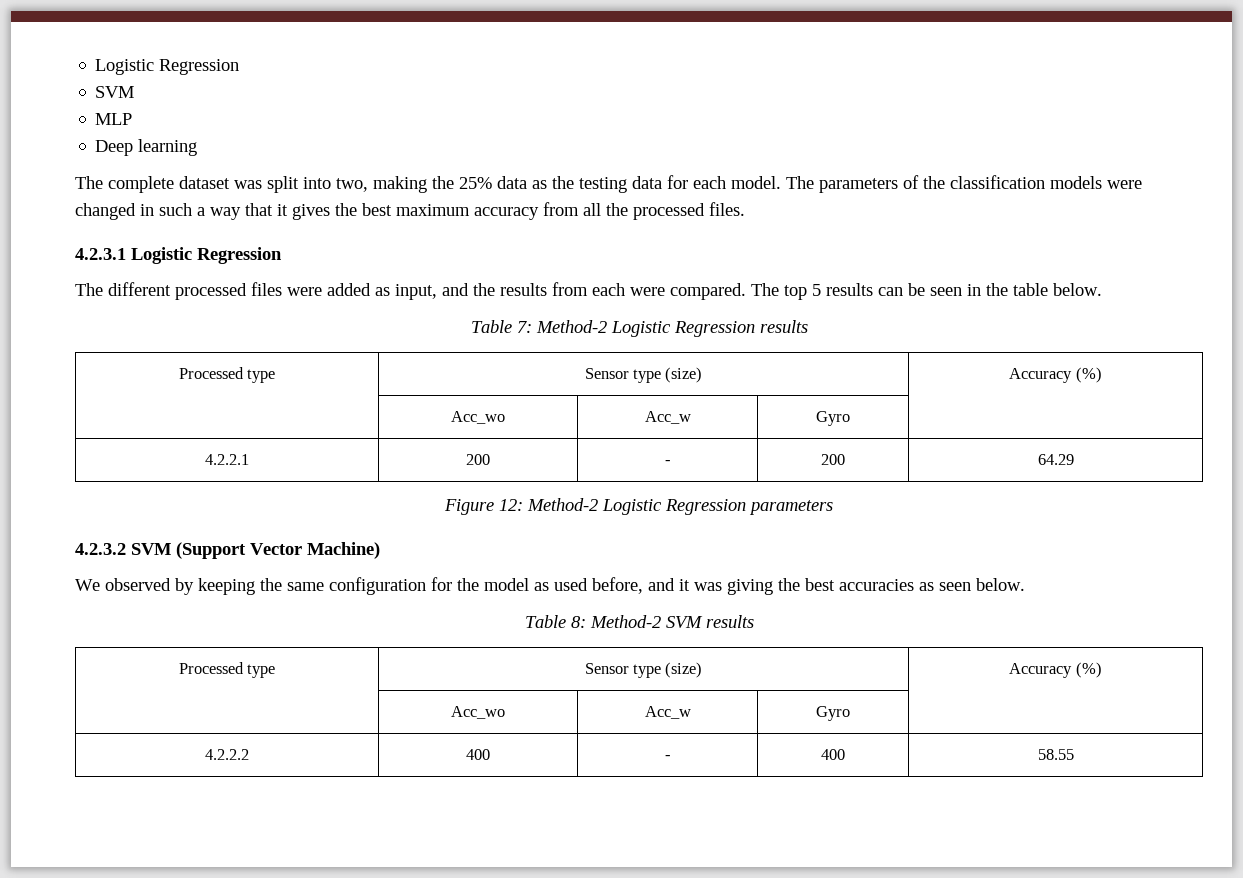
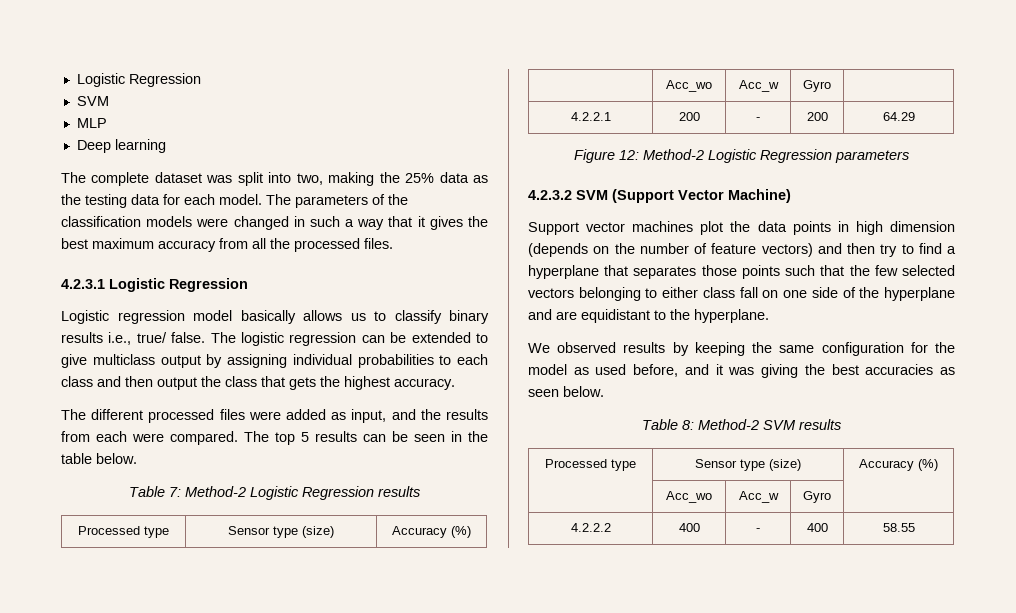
+ Logistic regression model basically allows us to classify binary results i.e., true/ false. The logistic regression can be extended to give multiclass output by assigning individual probabilities to each class and then output the class that gets the highest accuracy.
+ Support vector machines plot the data points in high dimension (depends on the number of feature vectors) and then try to find a hyperplane that separates those points such that the few selected vectors belonging to either class fall on one side of the hyperplane and are equidistant to the hyperplane.
- We observed by keeping the same configuration for the model as used before, and it was giving the best accuracies as seen below.
+ We observed results by keeping the same configuration for the model as used before, and it was giving the best accuracies as seen below.

